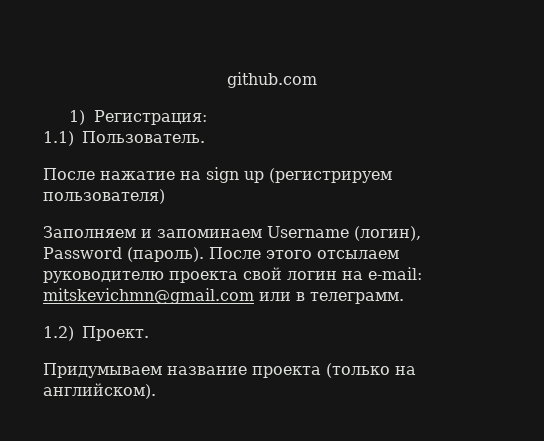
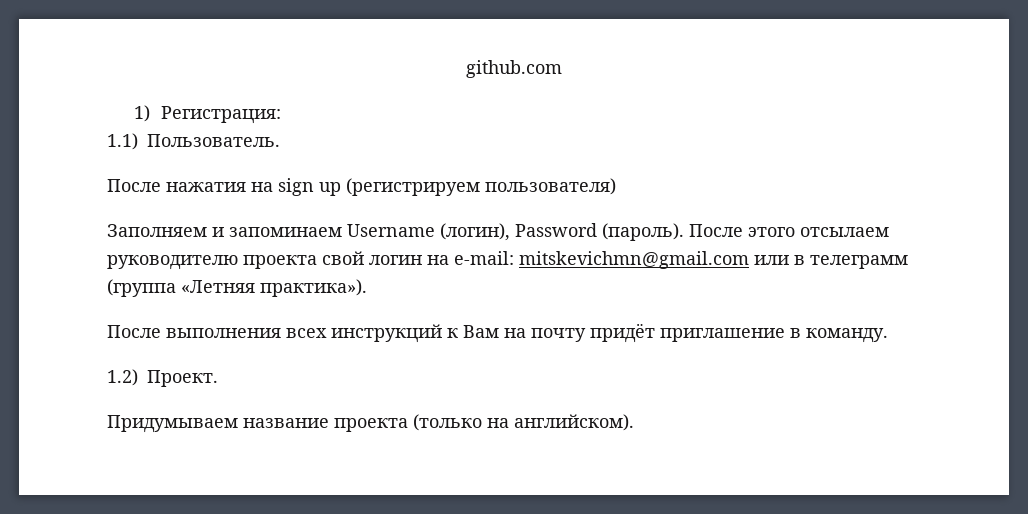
- После нажатие на sign up (регистрируем пользователя)
+ После нажатия на sign up (регистрируем пользователя)
- После этого отсылаем руководителю проекта свой логин на e-mail: mitskevichmn@gmail.com или в телеграмм.
+ После этого отсылаем руководителю проекта свой логин на e-mail: mitskevichmn@gmail.com или в телеграмм (группа «Летняя практика»).
+ После выполнения всех инструкций к Вам на почту придёт приглашение в команду.

